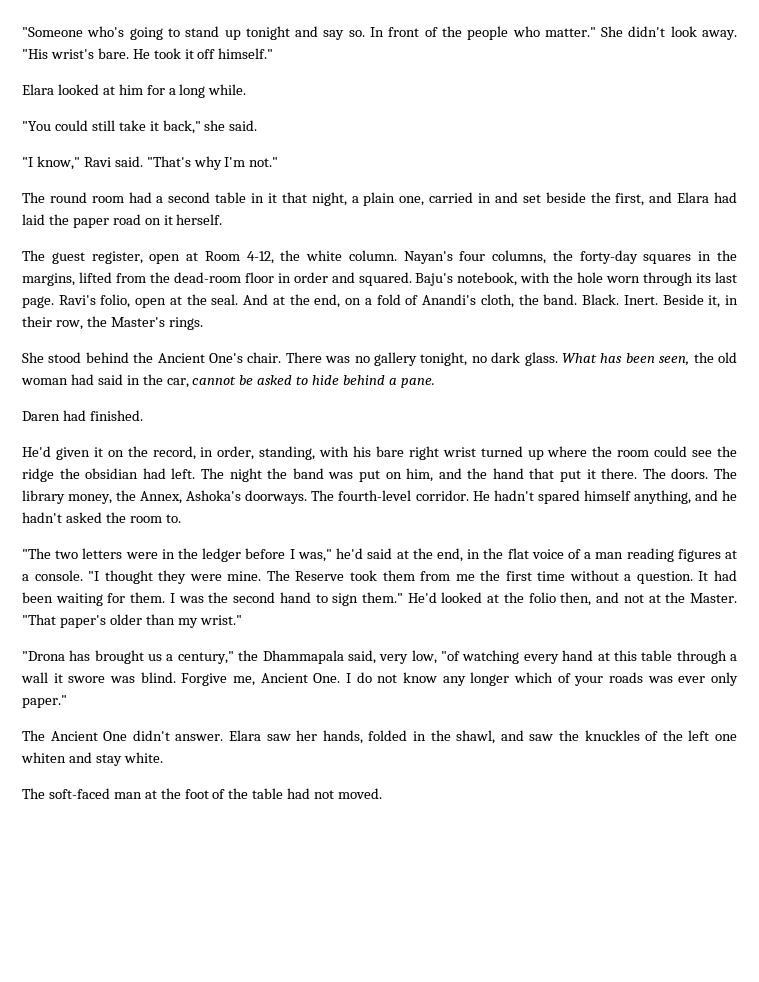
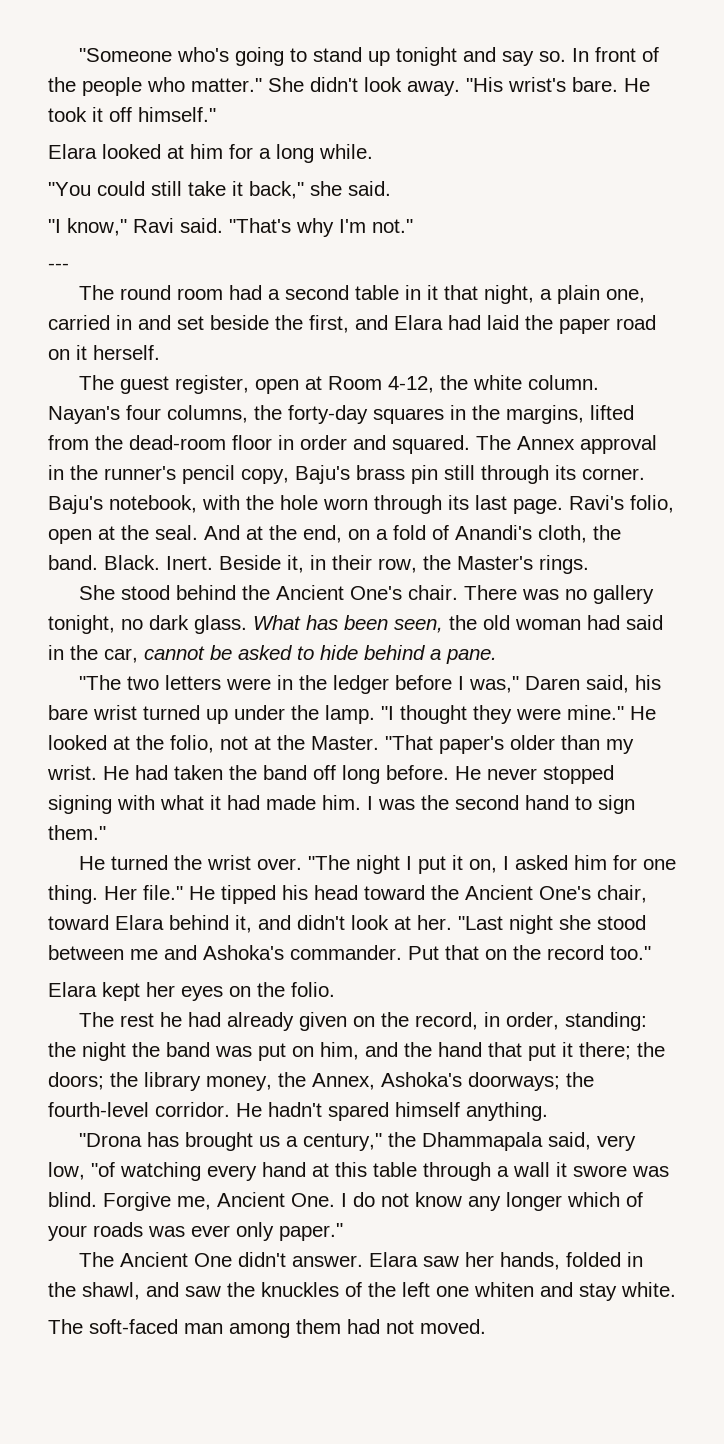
+ ---
+ The Annex approval in the runner's pencil copy, Baju's brass pin still through its corner.
- Daren had finished.
- He'd given it on the record, in order, standing, with his bare right wrist turned up where the room could see the ridge the obsidian had left. The night the band was put on him, and the hand that put it there. The doors. The library money, the Annex, Ashoka's doorways. The fourth-level corridor.
+ "The two letters were in the ledger before I was," Daren said, his bare wrist turned up under the lamp. "I thought they were mine." He looked at the folio, not at the Master. "That paper's older than my wrist. He had taken the band off long before. He never stopped signing with what it had made him. I was the second hand to sign them."
+ He turned the wrist over. "The night I put it on, I asked him for one thing. Her file." He tipped his head toward the Ancient One's chair, toward Elara behind it, and didn't look at her. "Last night she stood between me and Ashoka's commander. Put that on the record too."
+ Elara kept her eyes on the folio.
+ The rest he had already given on the record, in order, standing: the night the band was put on him, and the hand that put it there; the doors; the library money, the Annex, Ashoka's doorways; the fourth-level corridor.
- He hadn't spared himself anything, and he hadn't asked the room to.
- "The two letters were in the ledger before I was," he'd said at the end, in the flat voice of a man reading figures at a console. "I thought they were mine. The Reserve took them from me the first time without a question. It had been waiting for them. I was the second hand to sign them." He'd looked at the folio then, and not at the Master. "That paper's older than my wrist."
+ He hadn't spared himself anything.
- The soft-faced man at the foot of the table had not moved.
+ The soft-faced man among them had not moved.

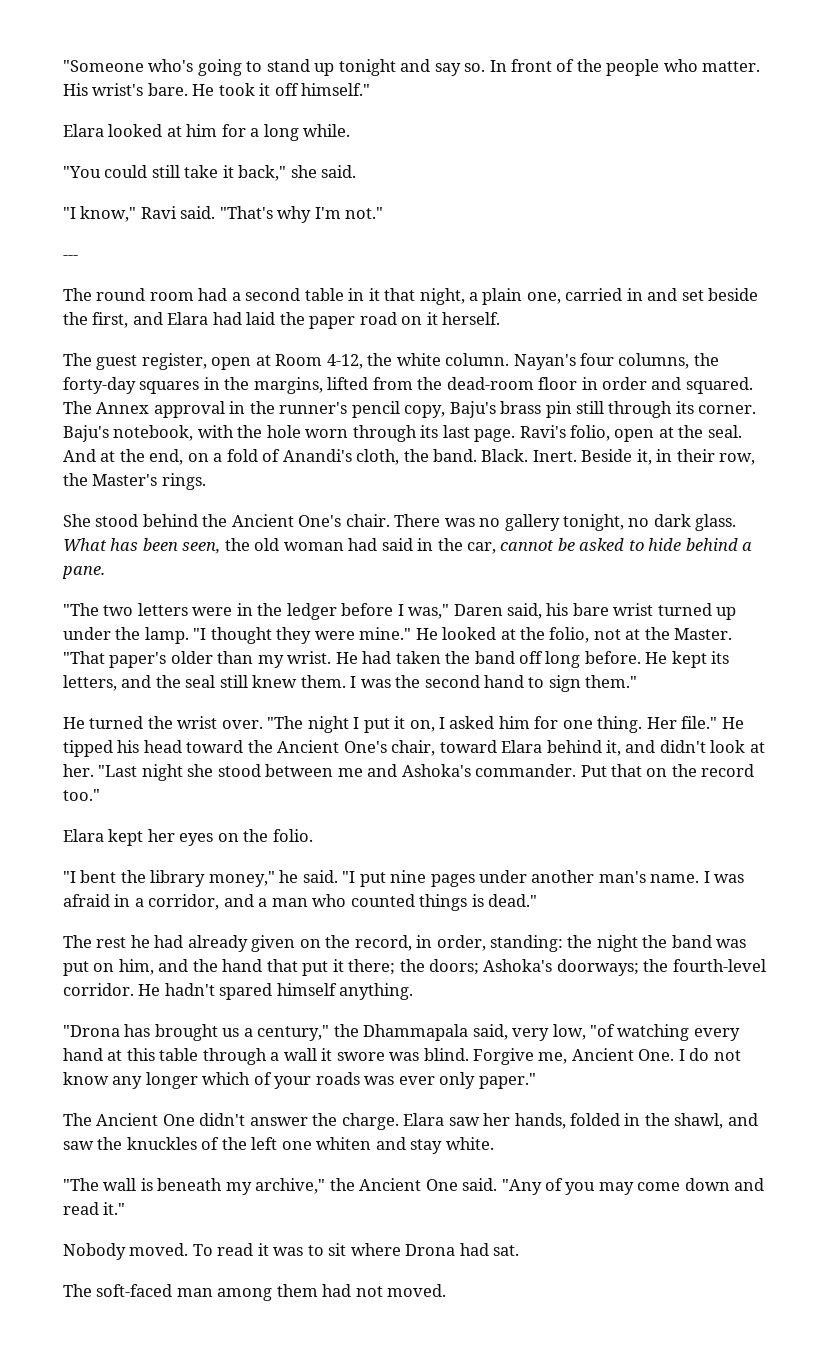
- In front of the people who matter." She didn't look away. "His wrist's bare.
+ In front of the people who matter. His wrist's bare.
- He never stopped signing with what it had made him.
+ He kept its letters, and the seal still knew them.
+ "I bent the library money," he said. "I put nine pages under another man's name. I was afraid in a corridor, and a man who counted things is dead."
- The rest he had already given on the record, in order, standing: the night the band was put on him, and the hand that put it there; the doors; the library money, the Annex, Ashoka's doorways; the fourth-level corridor.
+ The rest he had already given on the record, in order, standing: the night the band was put on him, and the hand that put it there; the doors; Ashoka's doorways; the fourth-level corridor.
- The Ancient One didn't answer.
+ The Ancient One didn't answer the charge.
+ "The wall is beneath my archive," the Ancient One said. "Any of you may come down and read it."
+ Nobody moved. To read it was to sit where Drona had sat.

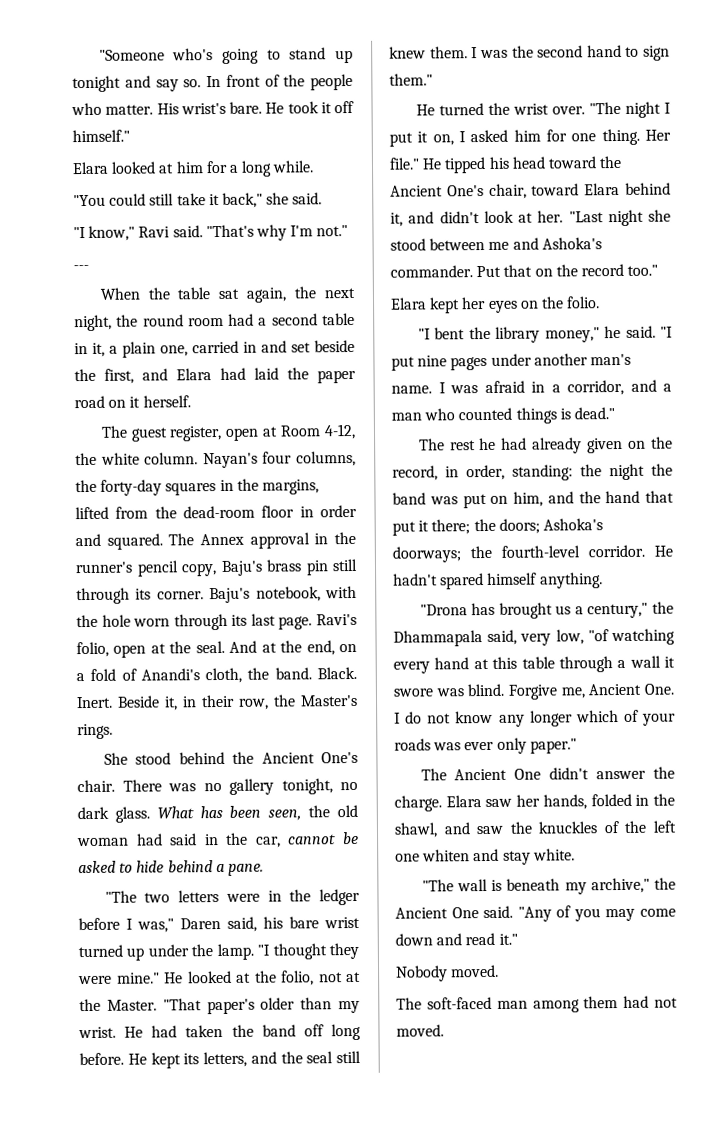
- The round room had a second table in it that night, a plain one, carried in and set beside the first, and Elara had laid the paper road on it herself.
+ When the table sat again, the next night, the round room had a second table in it, a plain one, carried in and set beside the first, and Elara had laid the paper road on it herself.
- To read it was to sit where Drona had sat.

